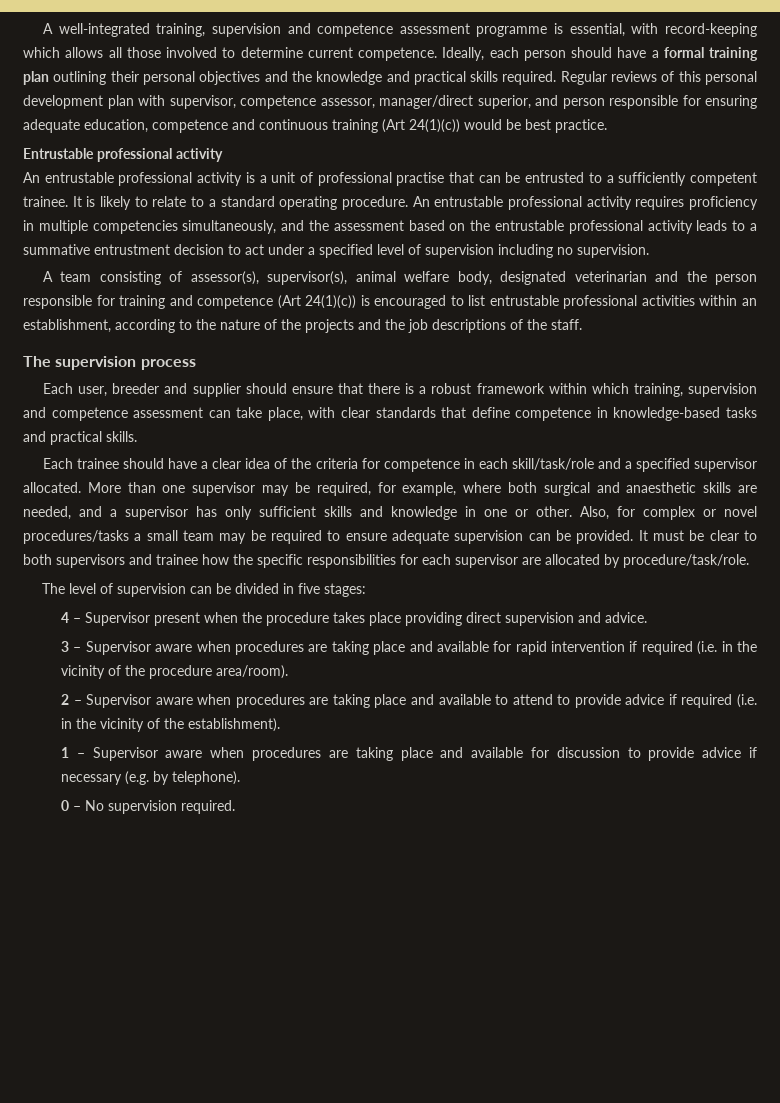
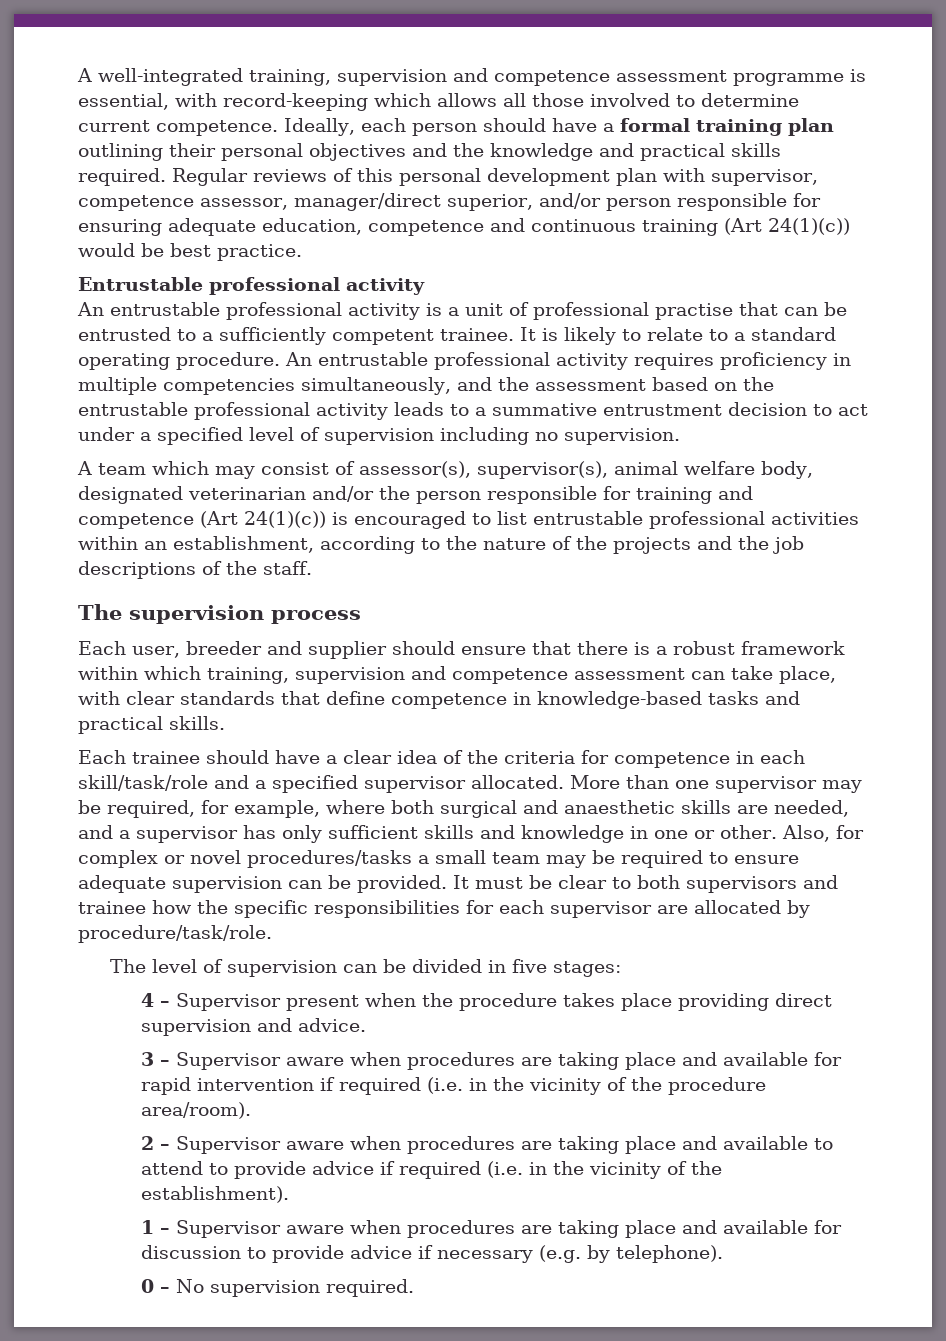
- Regular reviews of this personal development plan with supervisor, competence assessor, manager/direct superior, and person responsible for ensuring adequate education, competence and continuous training (Art 24(1)(c)) would be best practice.
+ Regular reviews of this personal development plan with supervisor, competence assessor, manager/direct superior, and/or person responsible for ensuring adequate education, competence and continuous training (Art 24(1)(c)) would be best practice.
- A team consisting of assessor(s), supervisor(s), animal welfare body, designated veterinarian and the person responsible for training and competence (Art 24(1)(c)) is encouraged to list entrustable professional activities within an establishment, according to the nature of the projects and the job descriptions of the staff.
+ A team which may consist of assessor(s), supervisor(s), animal welfare body, designated veterinarian and/or the person responsible for training and competence (Art 24(1)(c)) is encouraged to list entrustable professional activities within an establishment, according to the nature of the projects and the job descriptions of the staff.

